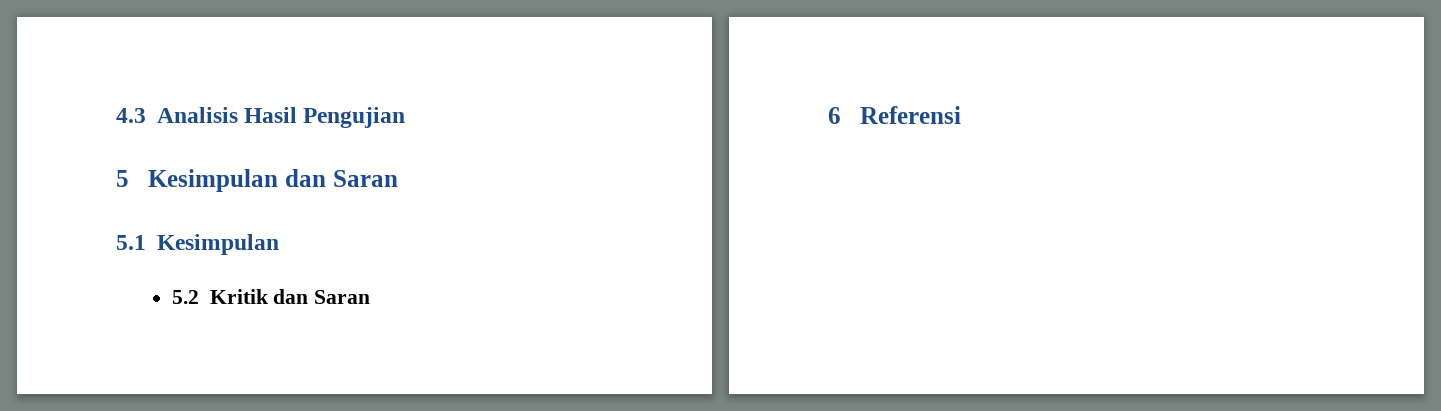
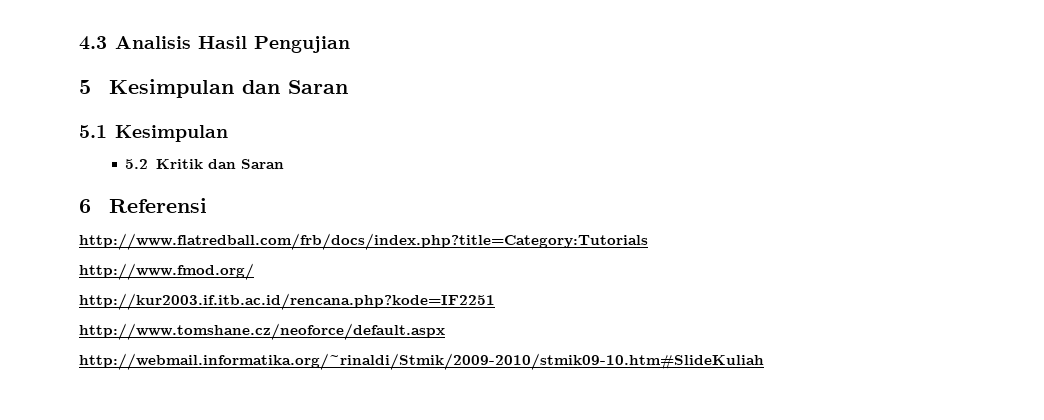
+ http://www.flatredball.com/frb/docs/index.php?title=Category:Tutorials
+ http://www.fmod.org/
+ http://kur2003.if.itb.ac.id/rencana.php?kode=IF2251
+ http://www.tomshane.cz/neoforce/default.aspx
+ http://webmail.informatika.org/~rinaldi/Stmik/2009-2010/stmik09-10.htm#SlideKuliah

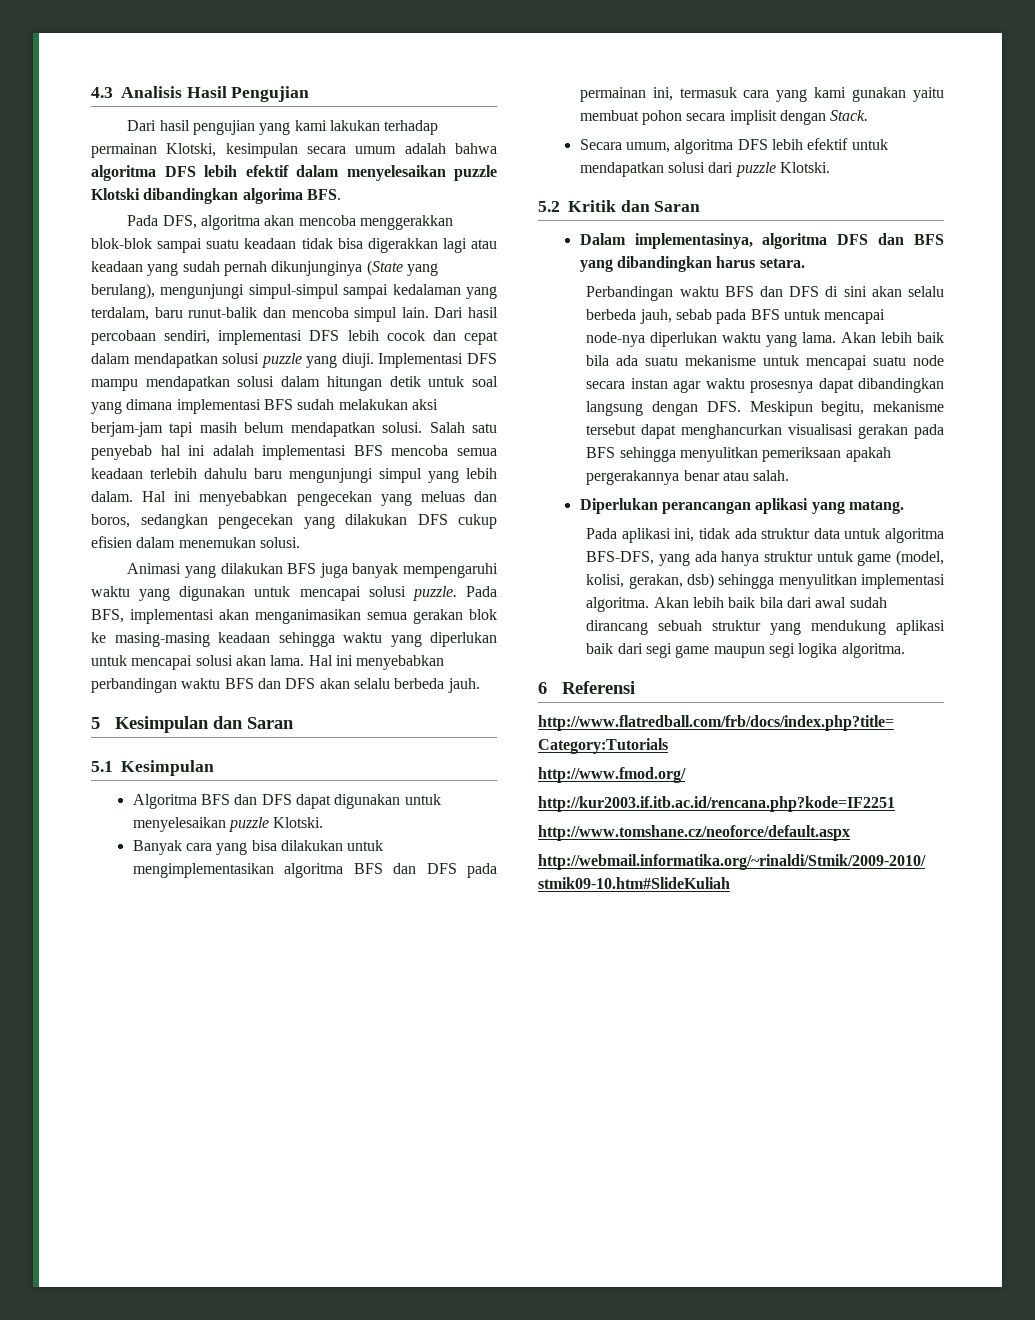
+ Dari hasil pengujian yang kami lakukan terhadap permainan Klotski, kesimpulan secara umum adalah bahwa algoritma DFS lebih efektif dalam menyelesaikan puzzle Klotski dibandingkan algorima BFS.
+ Pada DFS, algoritma akan mencoba menggerakkan blok-blok sampai suatu keadaan tidak bisa digerakkan lagi atau keadaan yang sudah pernah dikunjunginya (State yang berulang), mengunjungi simpul-simpul sampai kedalaman yang terdalam, baru runut-balik dan mencoba simpul lain. Dari hasil percobaan sendiri, implementasi DFS lebih cocok dan cepat dalam mendapatkan solusi puzzle yang diuji. Implementasi DFS mampu mendapatkan solusi dalam hitungan detik untuk soal yang dimana implementasi BFS sudah melakukan aksi berjam-jam tapi masih belum mendapatkan solusi. Salah satu penyebab hal ini adalah implementasi BFS mencoba semua keadaan terlebih dahulu baru mengunjungi simpul yang lebih dalam. Hal ini menyebabkan pengecekan yang meluas dan boros, sedangkan pengecekan yang dilakukan DFS cukup efisien dalam menemukan solusi.
+ Animasi yang dilakukan BFS juga banyak mempengaruhi waktu yang digunakan untuk mencapai solusi puzzle. Pada BFS, implementasi akan menganimasikan semua gerakan blok ke masing-masing keadaan sehingga waktu yang diperlukan untuk mencapai solusi akan lama. Hal ini menyebabkan perbandingan waktu BFS dan DFS akan selalu berbeda jauh.
+ Algoritma BFS dan DFS dapat digunakan untuk menyelesaikan puzzle Klotski.
+ Banyak cara yang bisa dilakukan untuk mengimplementasikan algoritma BFS dan DFS pada permainan ini, termasuk cara yang kami gunakan yaitu membuat pohon secara implisit dengan Stack.
+ Secara umum, algoritma DFS lebih efektif untuk mendapatkan solusi dari puzzle Klotski.
  5.2 Kritik dan Saran
+ Dalam implementasinya, algoritma DFS dan BFS yang dibandingkan harus setara.
+ Perbandingan waktu BFS dan DFS di sini akan selalu berbeda jauh, sebab pada BFS untuk mencapai node-nya diperlukan waktu yang lama. Akan lebih baik bila ada suatu mekanisme untuk mencapai suatu node secara instan agar waktu prosesnya dapat dibandingkan langsung dengan DFS. Meskipun begitu, mekanisme tersebut dapat menghancurkan visualisasi gerakan pada BFS sehingga menyulitkan pemeriksaan apakah pergerakannya benar atau salah.
+ Diperlukan perancangan aplikasi yang matang.
+ Pada aplikasi ini, tidak ada struktur data untuk algoritma BFS-DFS, yang ada hanya struktur untuk game (model, kolisi, gerakan, dsb) sehingga menyulitkan implementasi algoritma. Akan lebih baik bila dari awal sudah dirancang sebuah struktur yang mendukung aplikasi baik dari segi game maupun segi logika algoritma.

